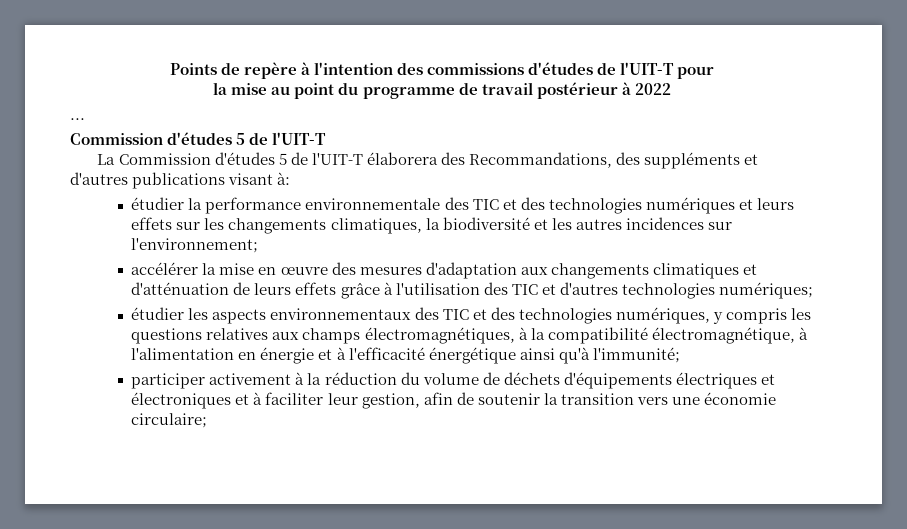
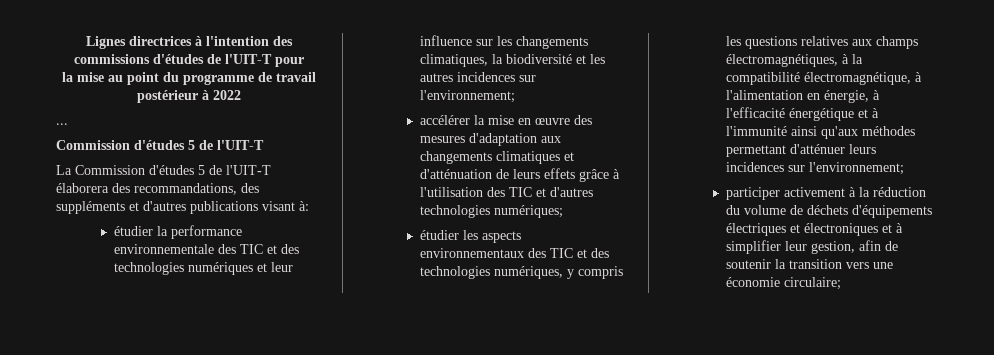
- Points de repère à l'intention des commissions d'études de l'UIT-T pour
+ Lignes directrices à l'intention des commissions d'études de l'UIT-T pour
- La Commission d'études 5 de l'UIT-T élaborera des Recommandations, des suppléments et d'autres publications visant à:
+ La Commission d'études 5 de l'UIT-T élaborera des recommandations, des suppléments et d'autres publications visant à:
- étudier la performance environnementale des TIC et des technologies numériques et leurs effets sur les changements climatiques, la biodiversité et les autres incidences sur l'environnement;
+ étudier la performance environnementale des TIC et des technologies numériques et leur influence sur les changements climatiques, la biodiversité et les autres incidences sur l'environnement;
- étudier les aspects environnementaux des TIC et des technologies numériques, y compris les questions relatives aux champs électromagnétiques, à la compatibilité électromagnétique, à l'alimentation en énergie et à l'efficacité énergétique ainsi qu'à l'immunité;
+ étudier les aspects environnementaux des TIC et des technologies numériques, y compris les questions relatives aux champs électromagnétiques, à la compatibilité électromagnétique, à l'alimentation en énergie, à l'efficacité énergétique et à l'immunité ainsi qu'aux méthodes permettant d'atténuer leurs incidences sur l'environnement;
- participer activement à la réduction du volume de déchets d'équipements électriques et électroniques et à faciliter leur gestion, afin de soutenir la transition vers une économie circulaire;
+ participer activement à la réduction du volume de déchets d'équipements électriques et électroniques et à simplifier leur gestion, afin de soutenir la transition vers une économie circulaire;

